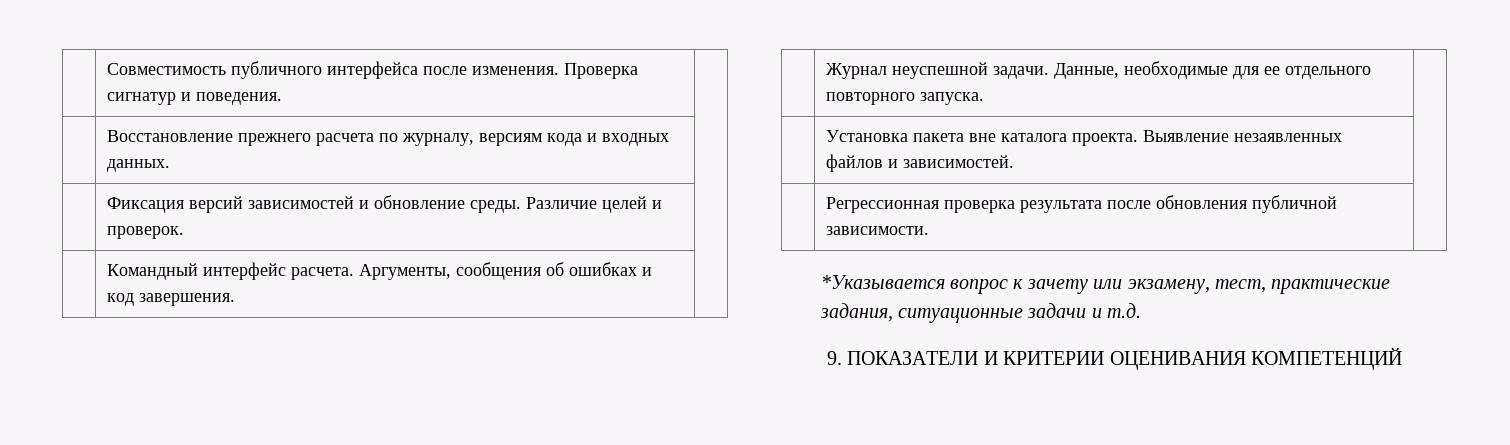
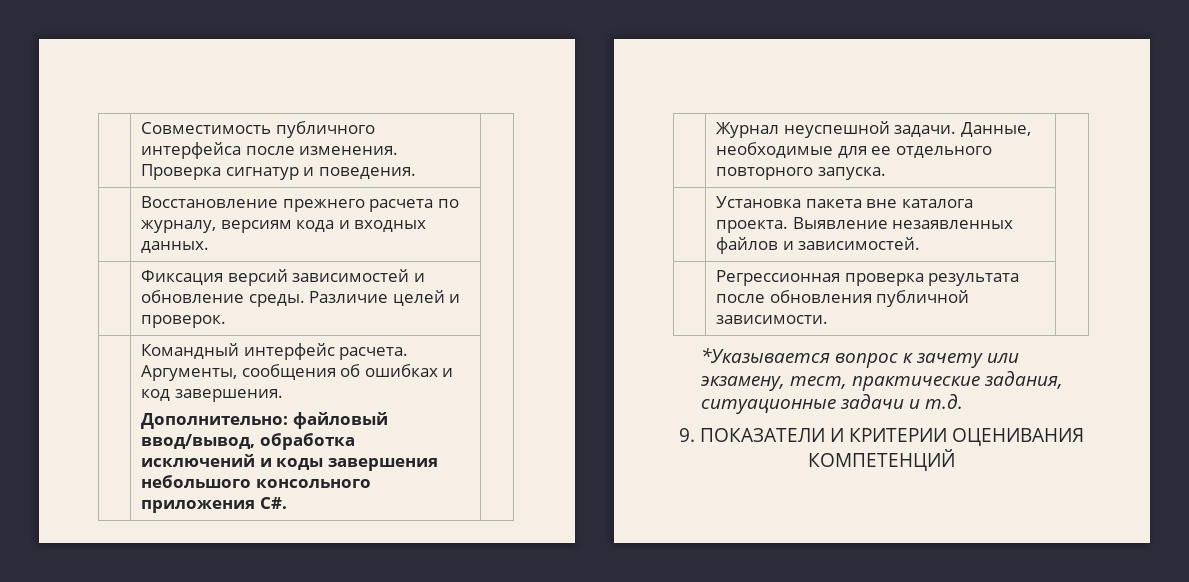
- | Командный интерфейс расчета. Аргументы, сообщения об ошибках и код завершения. |
+ | Командный интерфейс расчета. Аргументы, сообщения об ошибках и код завершения.
+ Дополнительно: файловый ввод/вывод, обработка исключений и коды завершения небольшого консольного приложения C#. |

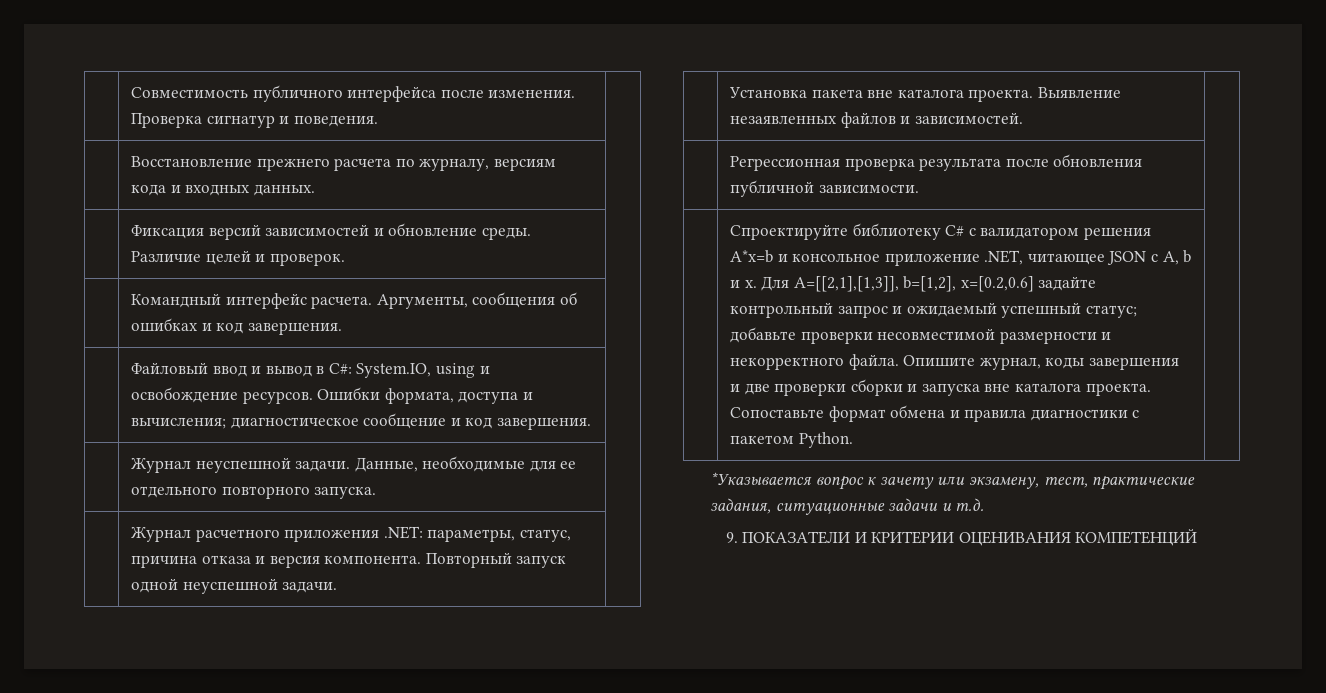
- | Командный интерфейс расчета. Аргументы, сообщения об ошибках и код завершения.
- Дополнительно: файловый ввод/вывод, обработка исключений и коды завершения небольшого консольного приложения C#. |
+ | Командный интерфейс расчета. Аргументы, сообщения об ошибках и код завершения. |
+ | Файловый ввод и вывод в C#: System.IO, using и освобождение ресурсов. Ошибки формата, доступа и вычисления; диагностическое сообщение и код завершения. |
+ | Журнал расчетного приложения .NET: параметры, статус, причина отказа и версия компонента. Повторный запуск одной неуспешной задачи. |
+ Спроектируйте библиотеку C# с валидатором решения A*x=b и консольное приложение .NET, читающее JSON с A, b и x. Для A=[[2,1],[1,3]], b=[1,2], x=[0.2,0.6] задайте контрольный запрос и ожидаемый успешный статус; добавьте проверки несовместимой размерности и некорректного файла. Опишите журнал, коды завершения и две проверки сборки и запуска вне каталога проекта. Сопоставьте формат обмена и правила диагностики с пакетом Python.

